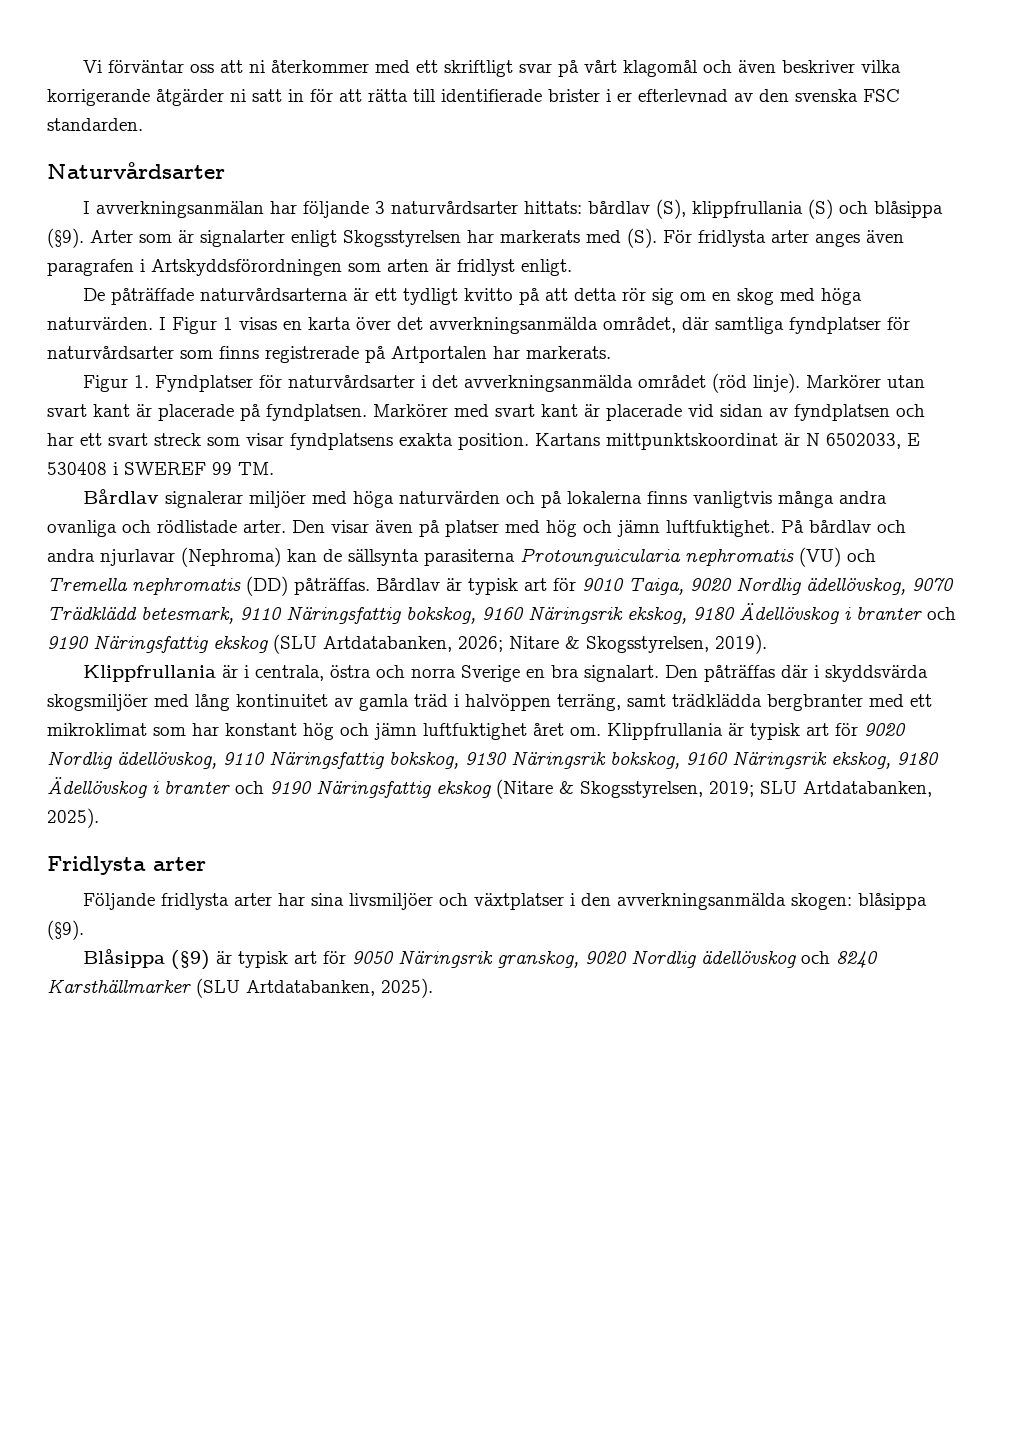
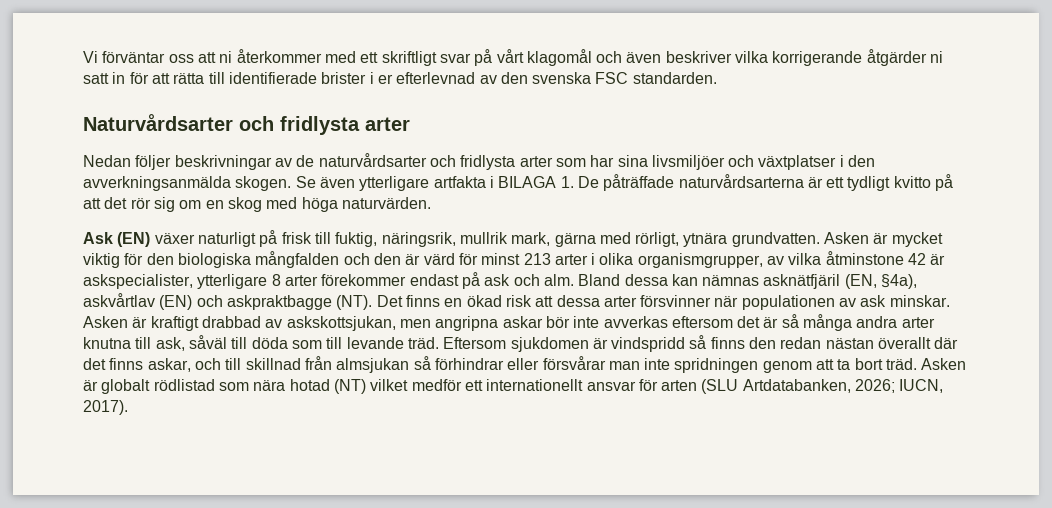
- Naturvårdsarter
- I avverkningsanmälan har följande 3 naturvårdsarter hittats: bårdlav (S), klippfrullania (S) och blåsippa (§9). Arter som är signalarter enligt Skogsstyrelsen har markerats med (S). För fridlysta arter anges även paragrafen i Artskyddsförordningen som arten är fridlyst enligt.
- De påträffade naturvårdsarterna är ett tydligt kvitto på att detta rör sig om en skog med höga naturvärden. I Figur 1 visas en karta över det avverkningsanmälda området, där samtliga fyndplatser för naturvårdsarter som finns registrerade på Artportalen har markerats.
- Figur 1. Fyndplatser för naturvårdsarter i det avverkningsanmälda området (röd linje). Markörer utan svart kant är placerade på fyndplatsen. Markörer med svart kant är placerade vid sidan av fyndplatsen och har ett svart streck som visar fyndplatsens exakta position. Kartans mittpunktskoordinat är N 6502033, E 530408 i SWEREF 99 TM.
- Bårdlav signalerar miljöer med höga naturvärden och på lokalerna finns vanligtvis många andra ovanliga och rödlistade arter. Den visar även på platser med hög och jämn luftfuktighet. På bårdlav och andra njurlavar (Nephroma) kan de sällsynta parasiterna Protounguicularia nephromatis (VU) och Tremella nephromatis (DD) påträffas. Bårdlav är typisk art för 9010 Taiga, 9020 Nordlig ädellövskog, 9070 Trädklädd betesmark, 9110 Näringsfattig bokskog, 9160 Näringsrik ekskog, 9180 Ädellövskog i branter och 9190 Näringsfattig ekskog (SLU Artdatabanken, 2026; Nitare & Skogsstyrelsen, 2019).
- Klippfrullania är i centrala, östra och norra Sverige en bra signalart. Den påträffas där i skyddsvärda skogsmiljöer med lång kontinuitet av gamla träd i halvöppen terräng, samt trädklädda bergbranter med ett mikroklimat som har konstant hög och jämn luftfuktighet året om. Klippfrullania är typisk art för 9020 Nordlig ädellövskog, 9110 Näringsfattig bokskog, 9130 Näringsrik bokskog, 9160 Näringsrik ekskog, 9180 Ädellövskog i branter och 9190 Näringsfattig ekskog (Nitare & Skogsstyrelsen, 2019; SLU Artdatabanken, 2025).
- Fridlysta arter
- Följande fridlysta arter har sina livsmiljöer och växtplatser i den avverkningsanmälda skogen: blåsippa (§9).
- Blåsippa (§9) är typisk art för 9050 Näringsrik granskog, 9020 Nordlig ädellövskog och 8240 Karsthällmarker (SLU Artdatabanken, 2025).
+ Naturvårdsarter och fridlysta arter
+ Nedan följer beskrivningar av de naturvårdsarter och fridlysta arter som har sina livsmiljöer och växtplatser i den avverkningsanmälda skogen. Se även ytterligare artfakta i BILAGA 1. De påträffade naturvårdsarterna är ett tydligt kvitto på att det rör sig om en skog med höga naturvärden.
+ Ask (EN) växer naturligt på frisk till fuktig, näringsrik, mullrik mark, gärna med rörligt, ytnära grundvatten. Asken är mycket viktig för den biologiska mångfalden och den är värd för minst 213 arter i olika organismgrupper, av vilka åtminstone 42 är askspecialister, ytterligare 8 arter förekommer endast på ask och alm. Bland dessa kan nämnas asknätfjäril (EN, §4a), askvårtlav (EN) och askpraktbagge (NT). Det finns en ökad risk att dessa arter försvinner när populationen av ask minskar. Asken är kraftigt drabbad av askskottsjukan, men angripna askar bör inte avverkas eftersom det är så många andra arter knutna till ask, såväl till döda som till levande träd. Eftersom sjukdomen är vindspridd så finns den redan nästan överallt där det finns askar, och till skillnad från almsjukan så förhindrar eller försvårar man inte spridningen genom att ta bort träd. Asken är globalt rödlistad som nära hotad (NT) vilket medför ett internationellt ansvar för arten (SLU Artdatabanken, 2026; IUCN, 2017).

